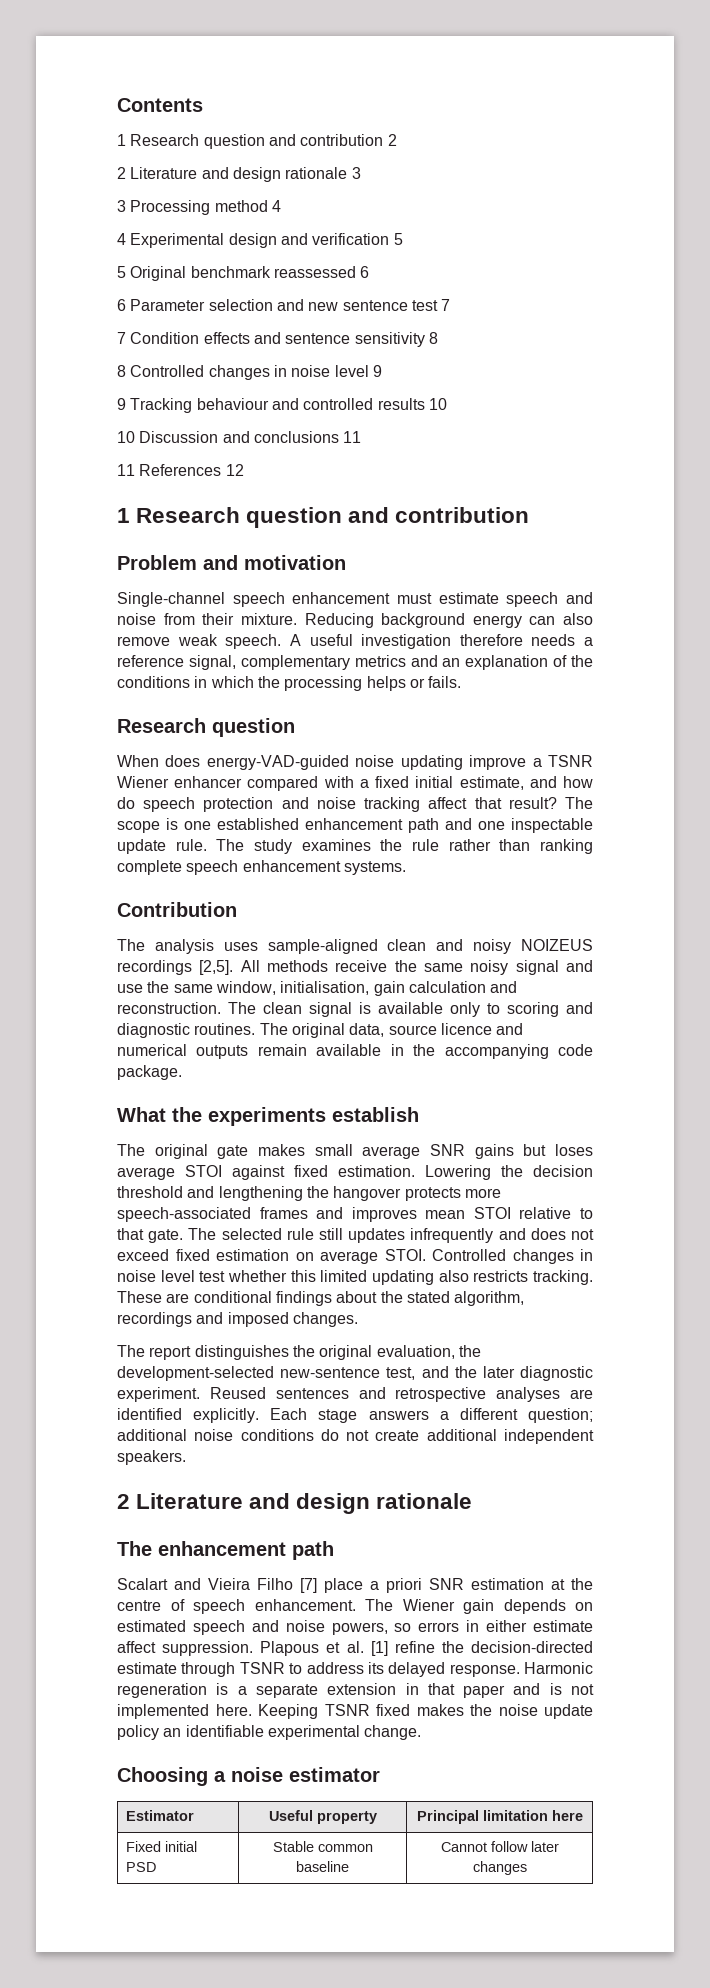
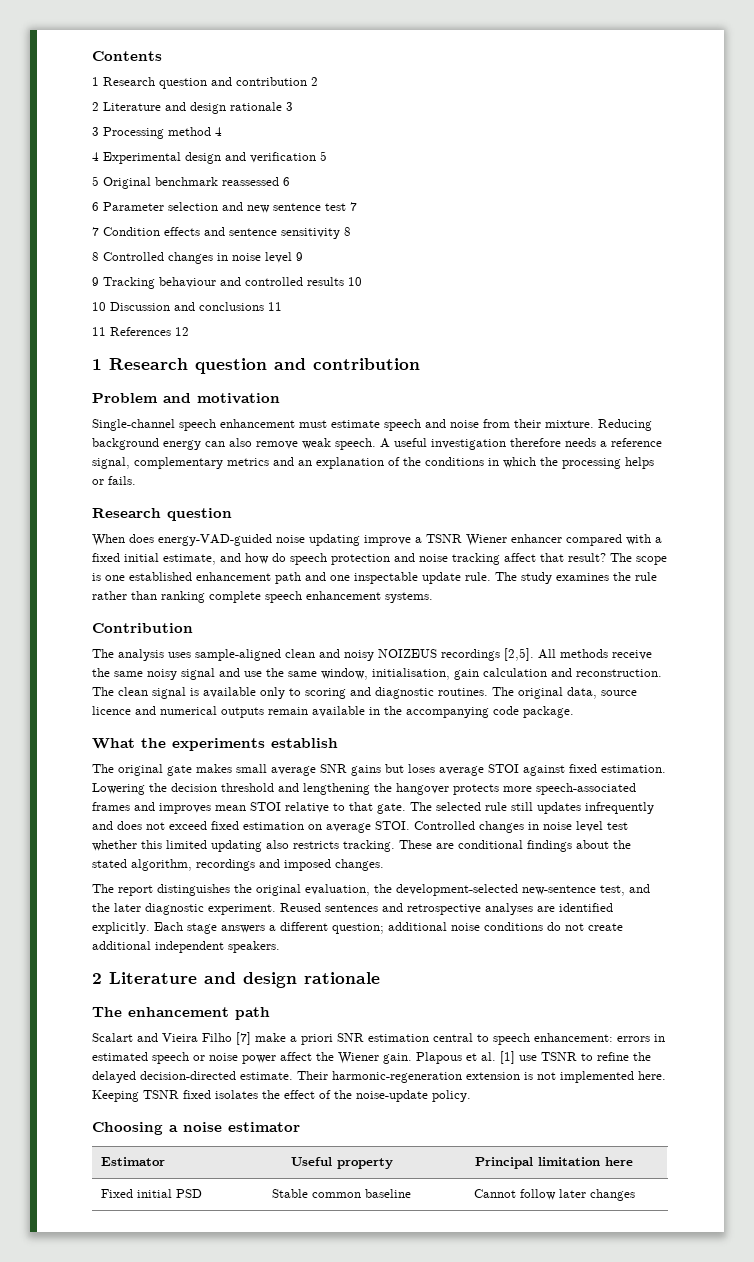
- Scalart and Vieira Filho [7] place a priori SNR estimation at the centre of speech enhancement. The Wiener gain depends on estimated speech and noise powers, so errors in either estimate affect suppression. Plapous et al. [1] refine the decision-directed estimate through TSNR to address its delayed response. Harmonic regeneration is a separate extension in that paper and is not implemented here.
+ Scalart and Vieira Filho [7] make a priori SNR estimation central to speech enhancement: errors in estimated speech or noise power affect the Wiener gain. Plapous et al. [1] use TSNR to refine the delayed decision-directed estimate. Their harmonic-regeneration extension is not implemented here.
- Keeping TSNR fixed makes the noise update policy an identifiable experimental change.
+ Keeping TSNR fixed isolates the effect of the noise-update policy.

